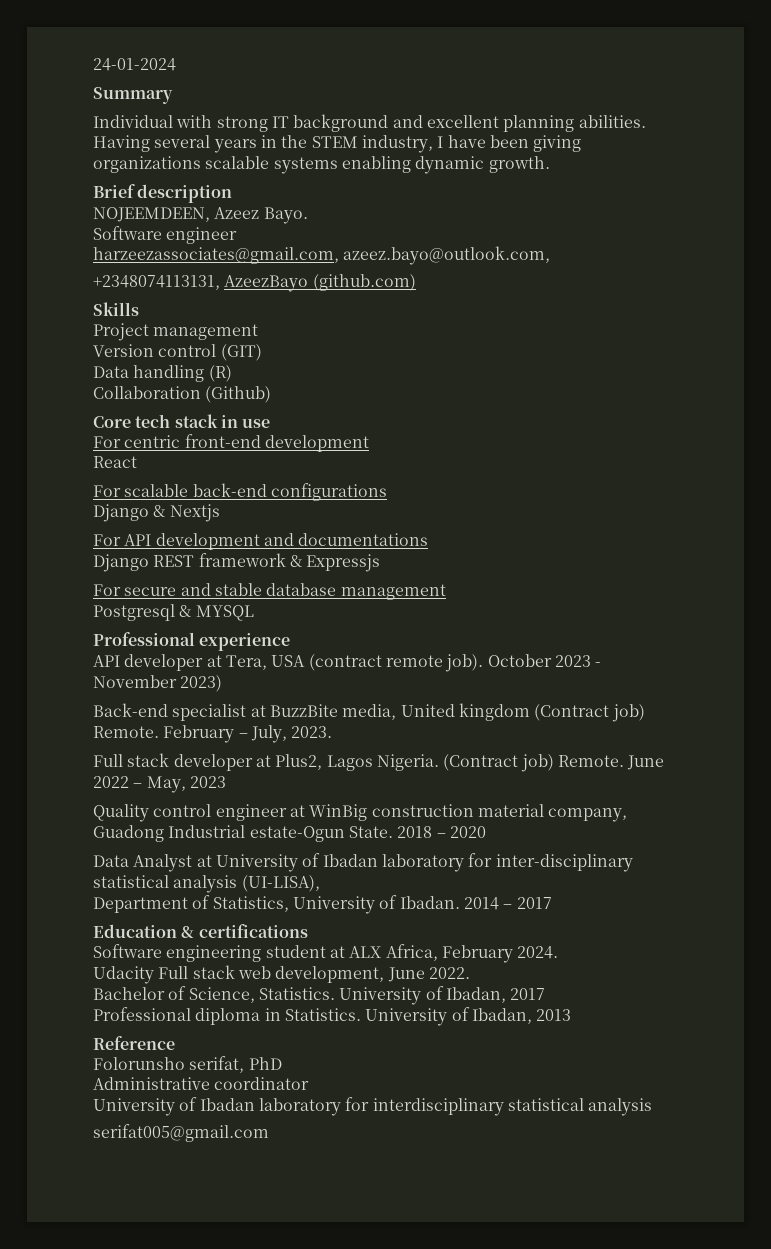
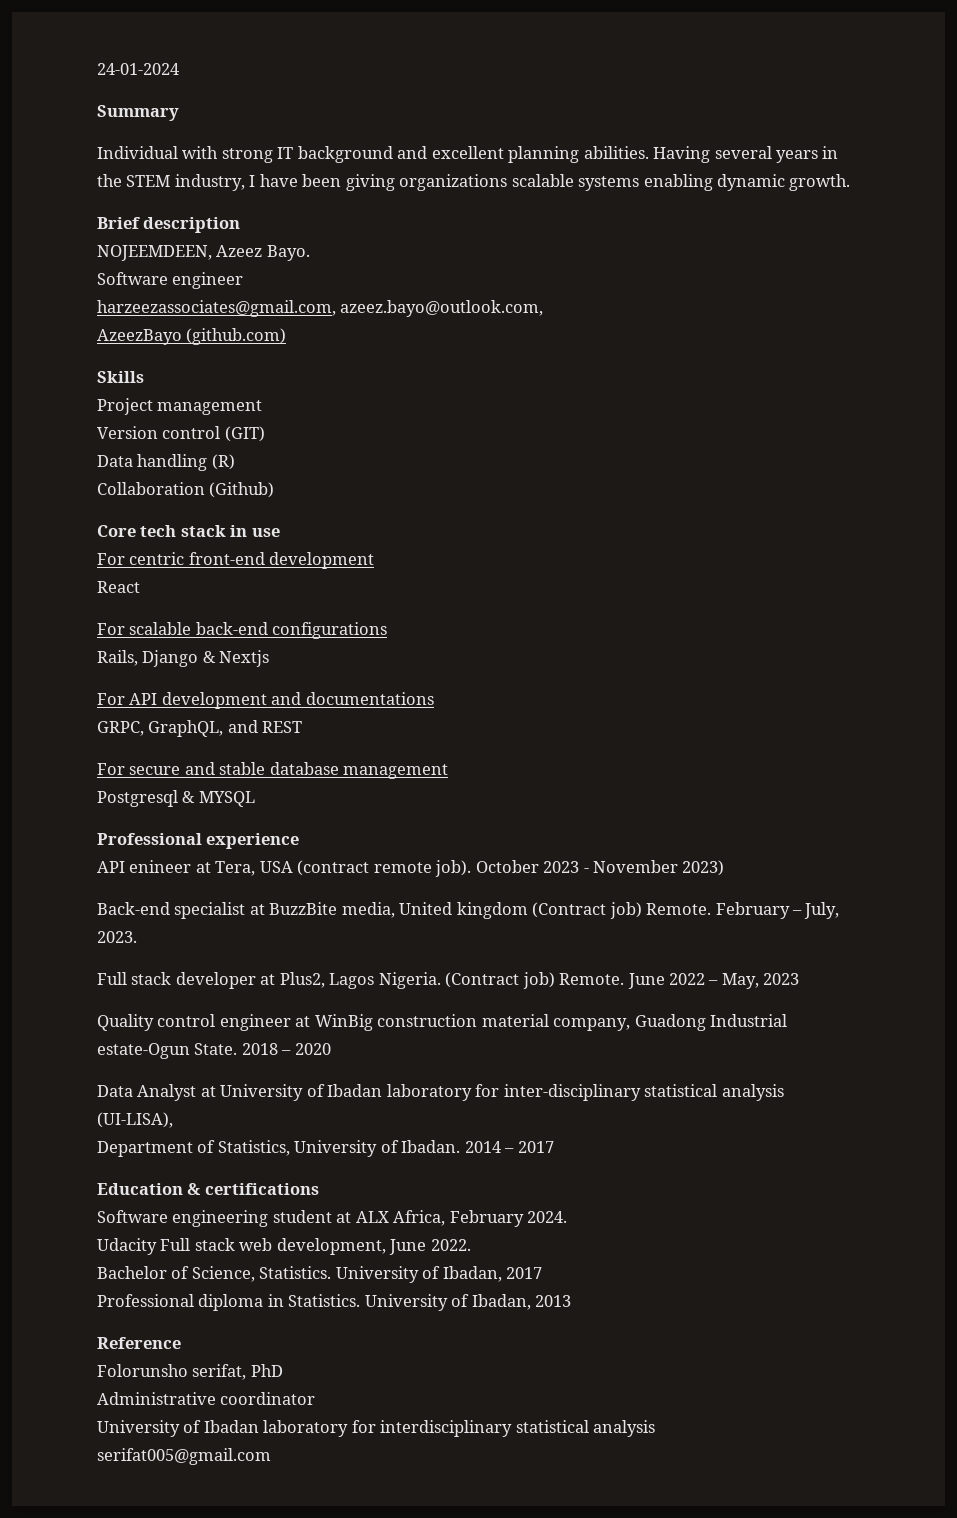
- +2348074113131, AzeezBayo (github.com)
+ AzeezBayo (github.com)
- Django & Nextjs
+ Rails, Django & Nextjs
- Django REST framework & Expressjs
+ GRPC, GraphQL, and REST
- API developer at Tera, USA (contract remote job).
+ API enineer at Tera, USA (contract remote job).

